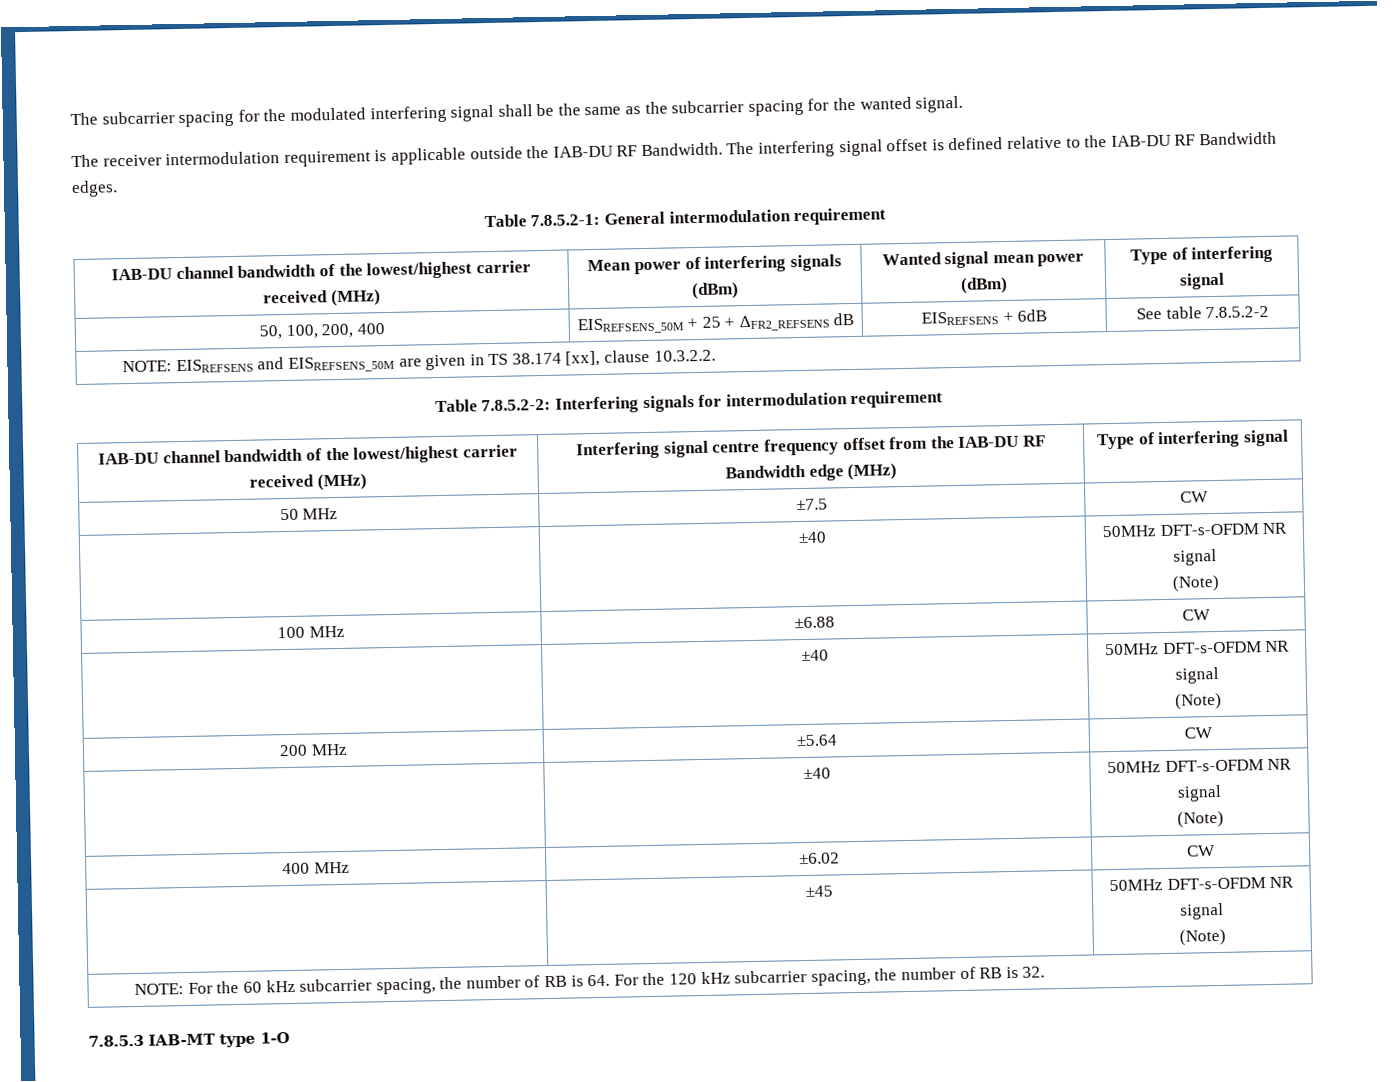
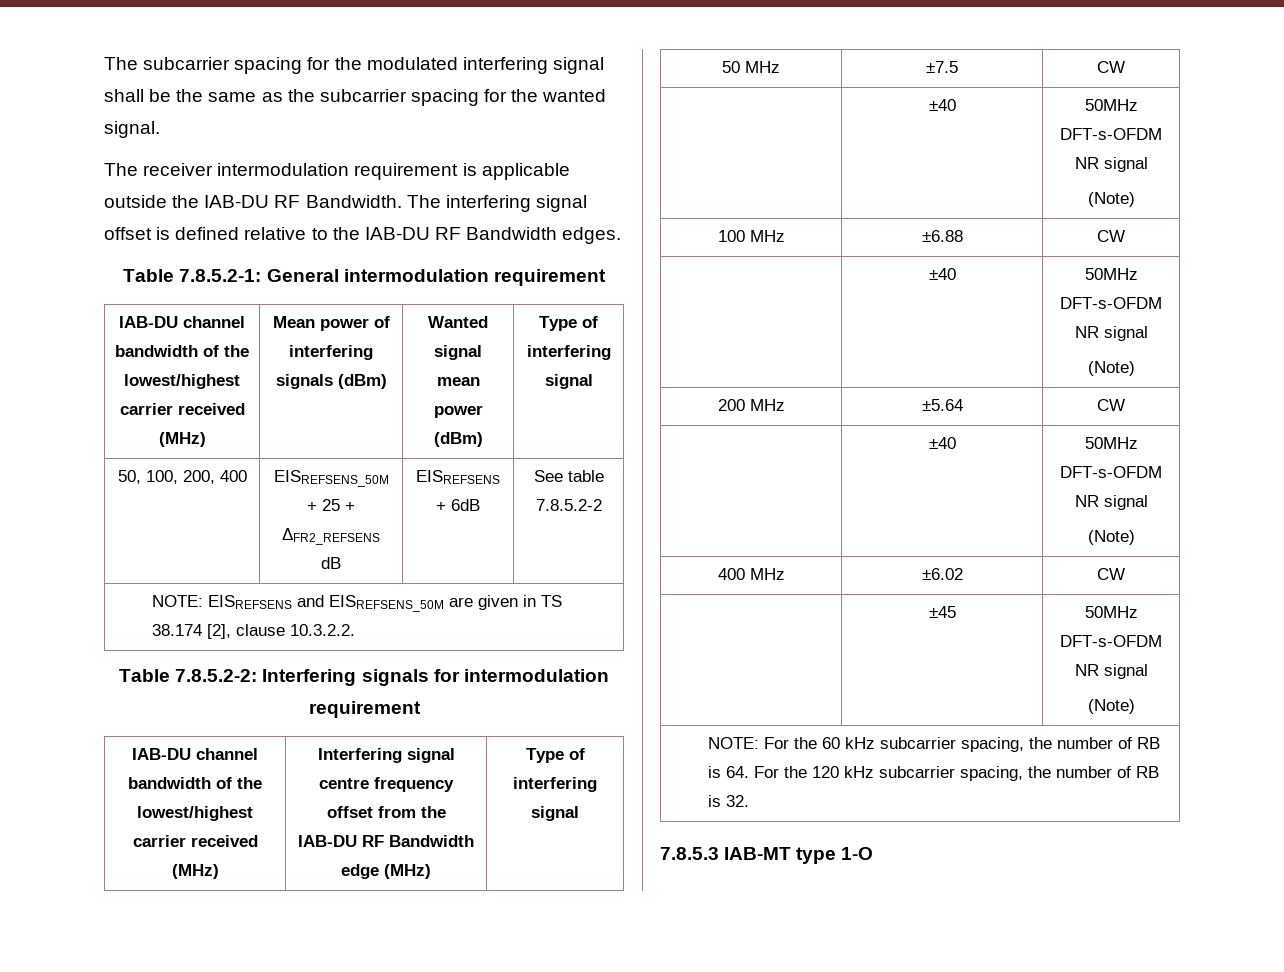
- NOTE: EISREFSENS and EISREFSENS_50M are given in TS 38.174 [xx], clause 10.3.2.2.
+ NOTE: EISREFSENS and EISREFSENS_50M are given in TS 38.174 [2], clause 10.3.2.2.

